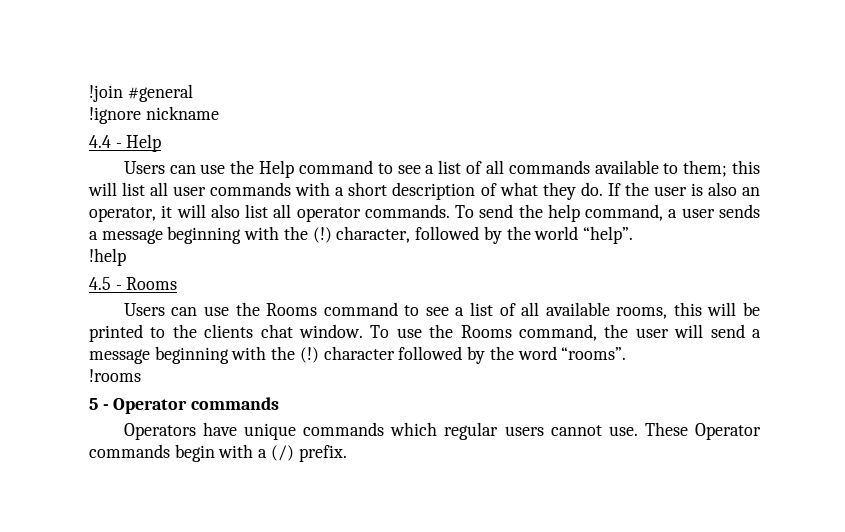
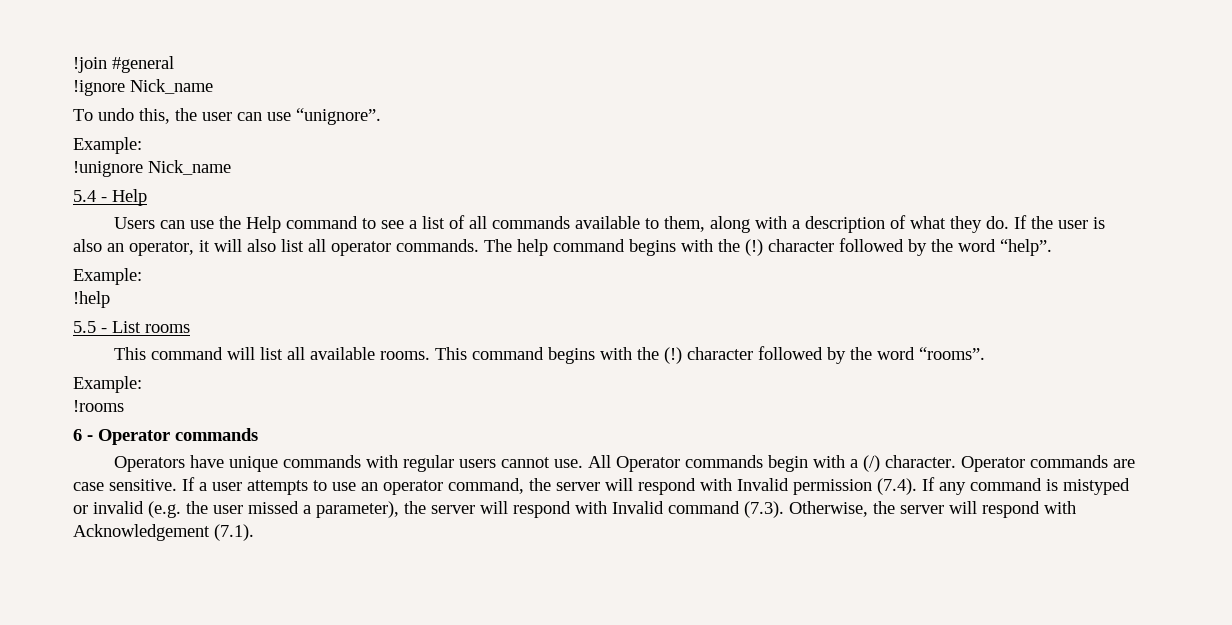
- !ignore nickname
- 4.4 - Help
+ !ignore Nick_name
+ To undo this, the user can use “unignore”.
+ Example:
+ !unignore Nick_name
+ 5.4 - Help
- Users can use the Help command to see a list of all commands available to them; this will list all user commands with a short description of what they do.
+ Users can use the Help command to see a list of all commands available to them, along with a description of what they do.
- To send the help command, a user sends a message beginning with the (!) character, followed by the world “help”.
+ The help command begins with the (!) character followed by the word “help”.
+ Example:
- 4.5 - Rooms
- Users can use the Rooms command to see a list of all available rooms, this will be printed to the clients chat window. To use the Rooms command, the user will send a message beginning with the (!) character followed by the word “rooms”.
+ 5.5 - List rooms
+ This command will list all available rooms. This command begins with the (!) character followed by the word “rooms”.
+ Example:
- 5 - Operator commands
+ 6 - Operator commands
- Operators have unique commands which regular users cannot use.
+ Operators have unique commands with regular users cannot use.
- These Operator commands begin with a (/) prefix.
+ All Operator commands begin with a (/) character. Operator commands are case sensitive. If a user attempts to use an operator command, the server will respond with Invalid permission (7.4). If any command is mistyped or invalid (e.g. the user missed a parameter), the server will respond with Invalid command (7.3). Otherwise, the server will respond with Acknowledgement (7.1).

